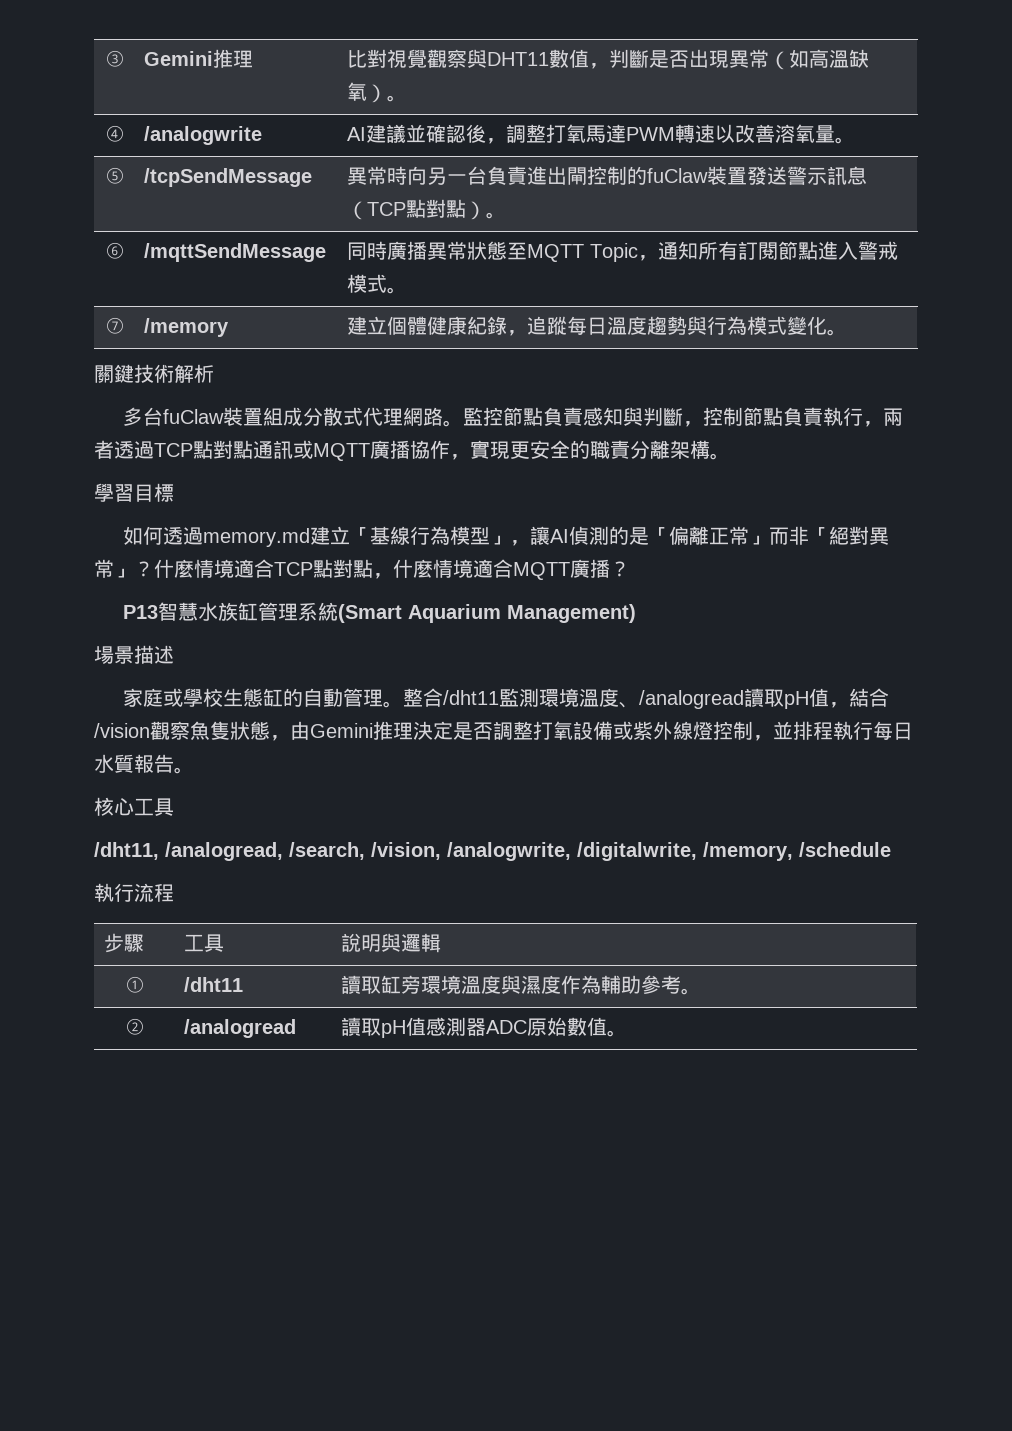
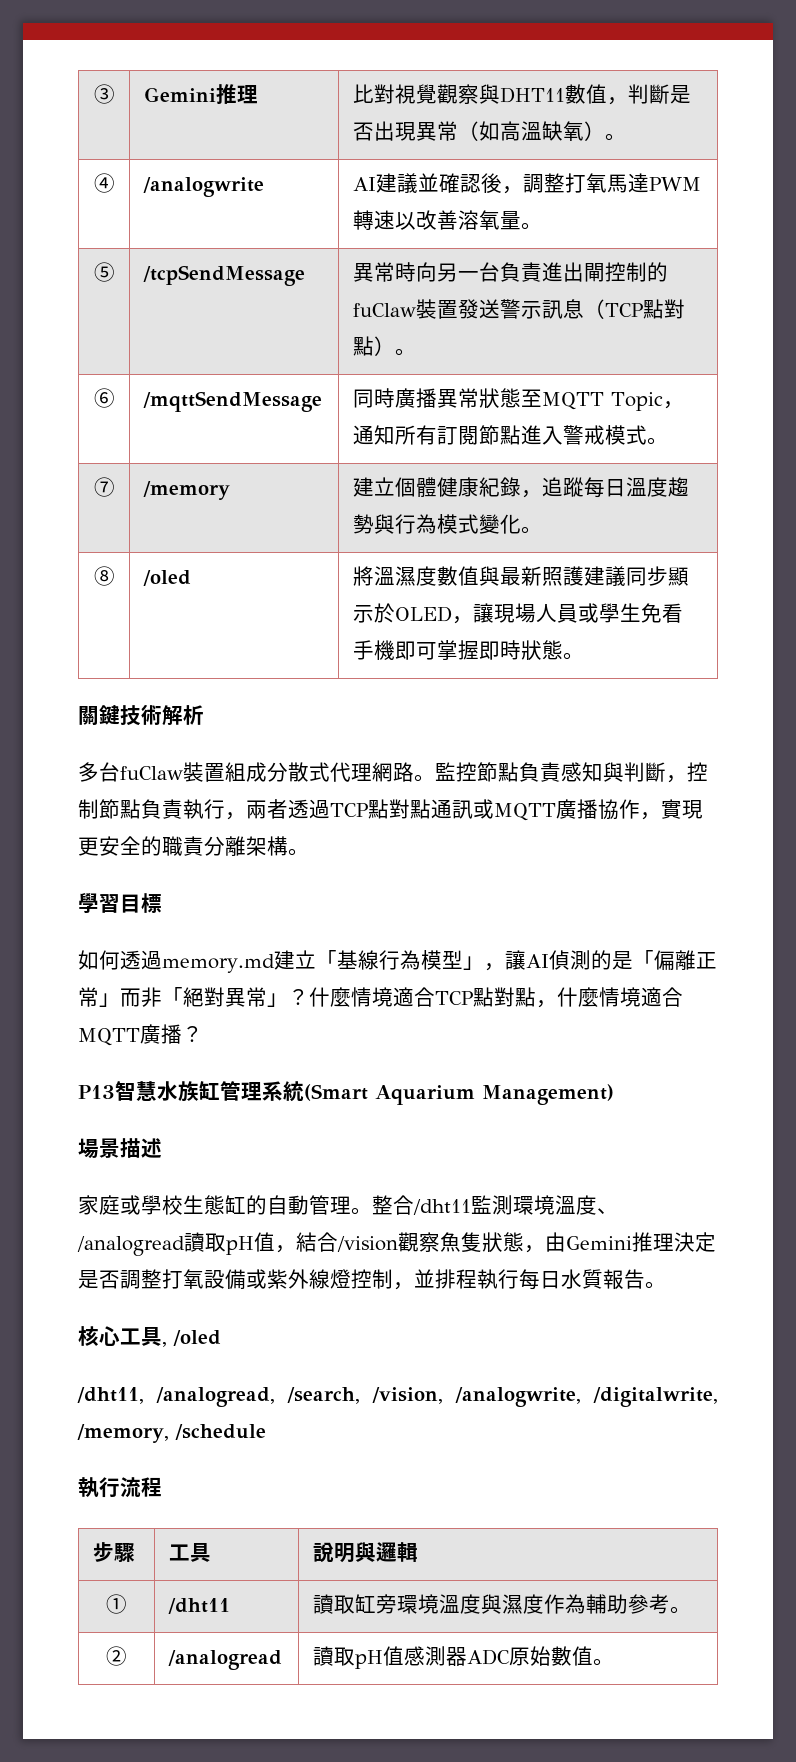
+ ⑧ | /oled | 將溫濕度數值與最新照護建議同步顯示於OLED，讓現場人員或學生免看手機即可掌握即時狀態。
- 核心工具
+ 核心工具, /oled

